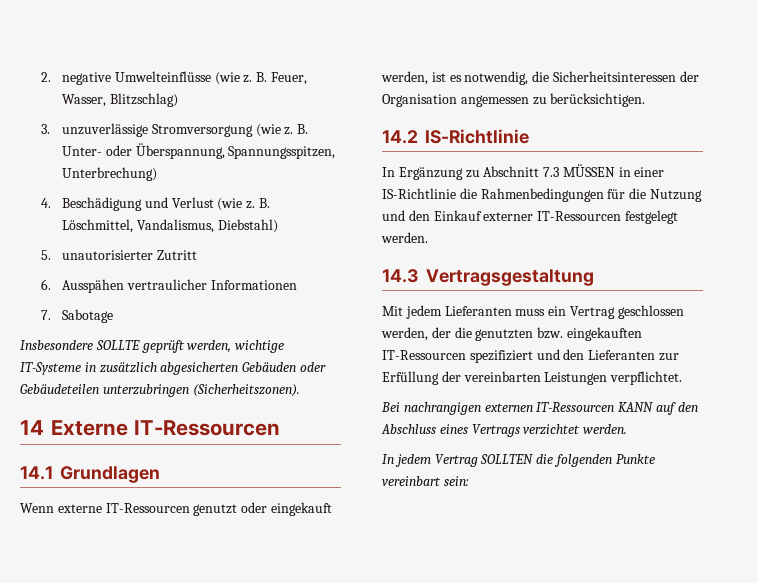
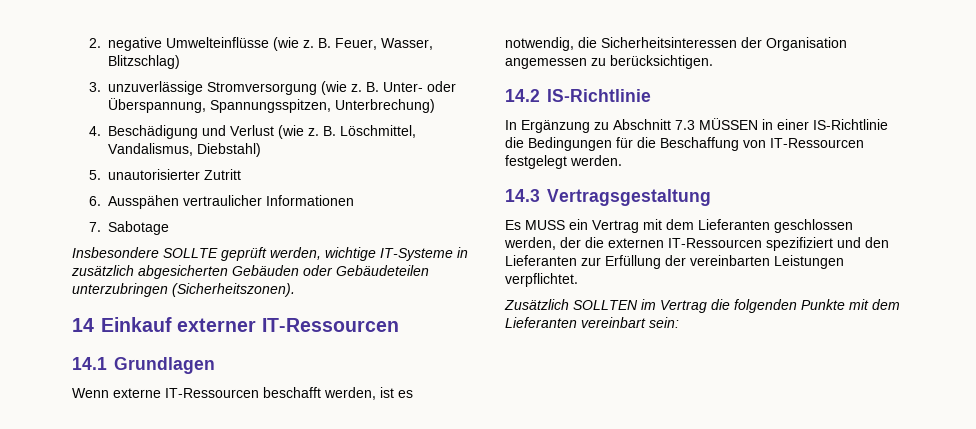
- 14 Externe IT-Ressourcen
+ 14 Einkauf externer IT-Ressourcen
- Wenn externe IT-Ressourcen genutzt oder eingekauft werden, ist es notwendig, die Sicherheitsinteressen der Organisation angemessen zu berücksichtigen.
+ Wenn externe IT-Ressourcen beschafft werden, ist es notwendig, die Sicherheitsinteressen der Organisation angemessen zu berücksichtigen.
- In Ergänzung zu Abschnitt 7.3 MÜSSEN in einer IS-Richtlinie die Rahmenbedingungen für die Nutzung und den Einkauf externer IT-Ressourcen festgelegt werden.
+ In Ergänzung zu Abschnitt 7.3 MÜSSEN in einer IS-Richtlinie die Bedingungen für die Beschaffung von IT-Ressourcen festgelegt werden.
- Mit jedem Lieferanten muss ein Vertrag geschlossen werden, der die genutzten bzw. eingekauften IT-Ressourcen spezifiziert und den Lieferanten zur Erfüllung der vereinbarten Leistungen verpflichtet.
+ Es MUSS ein Vertrag mit dem Lieferanten geschlossen werden, der die externen IT-Ressourcen spezifiziert und den Lieferanten zur Erfüllung der vereinbarten Leistungen verpflichtet.
- Bei nachrangigen externen IT-Ressourcen KANN auf den Abschluss eines Vertrags verzichtet werden.
- In jedem Vertrag SOLLTEN die folgenden Punkte vereinbart sein:
+ Zusätzlich SOLLTEN im Vertrag die folgenden Punkte mit dem Lieferanten vereinbart sein:

